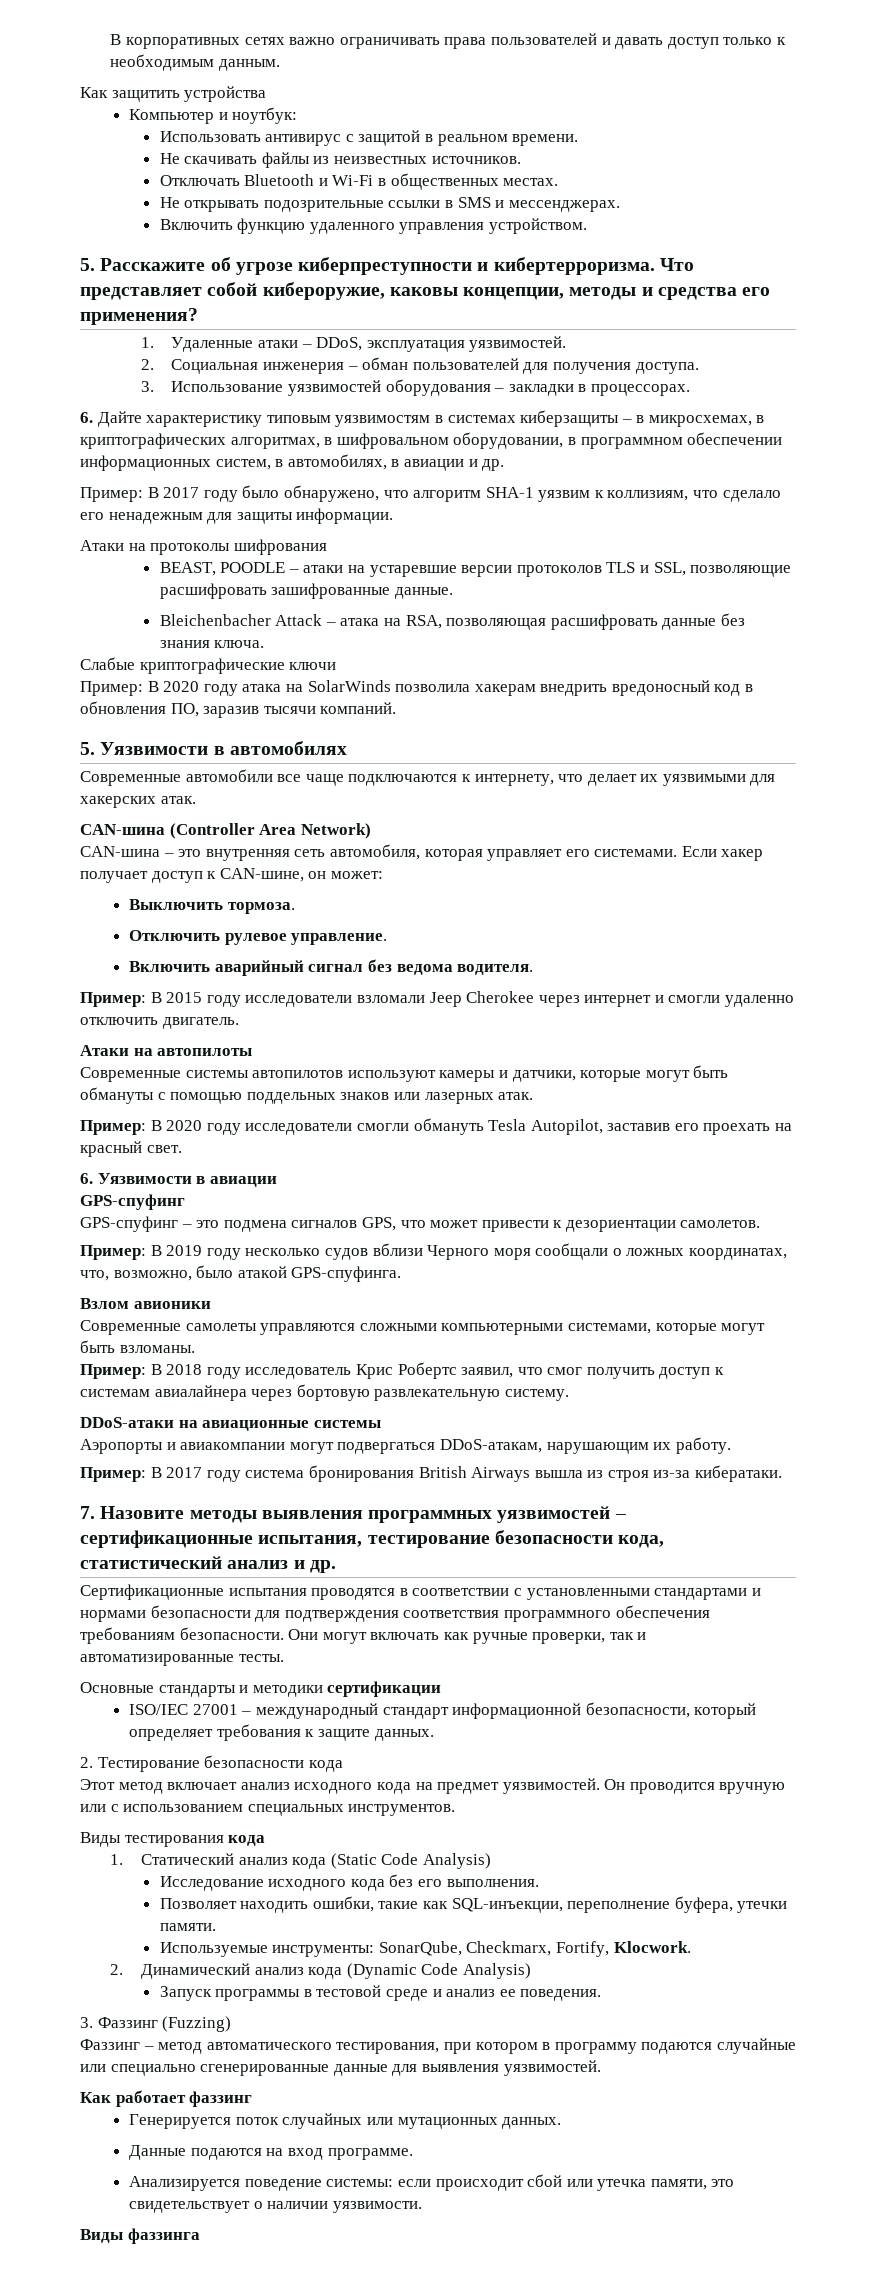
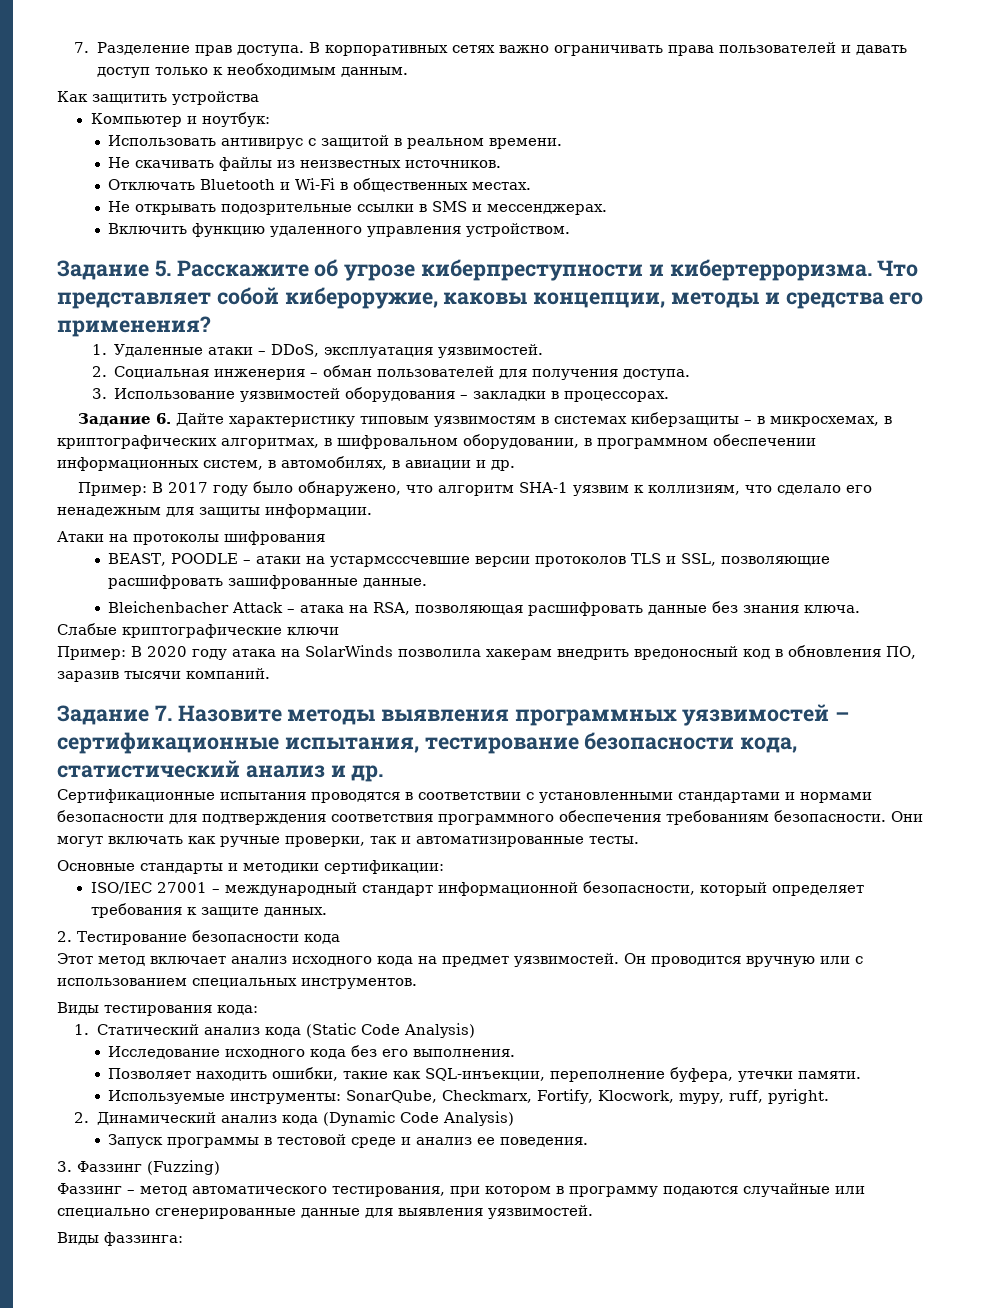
+ 7. Разделение прав доступа.
- 5. Расскажите об угрозе киберпреступности и кибертерроризма.
+ Задание 5. Расскажите об угрозе киберпреступности и кибертерроризма.
- 6. Дайте характеристику типовым уязвимостям в системах киберзащиты – в микросхемах, в криптографических алгоритмах, в шифровальном оборудовании, в программном обеспечении информационных систем, в автомобилях, в авиации и др.
+ Задание 6. Дайте характеристику типовым уязвимостям в системах киберзащиты – в микросхемах, в криптографических алгоритмах, в шифровальном оборудовании, в программном обеспечении информационных систем, в автомобилях, в авиации и др.
- BEAST, POODLE – атаки на устаревшие версии протоколов TLS и SSL, позволяющие расшифровать зашифрованные данные.
+ BEAST, POODLE – атаки на устармсссчевшие версии протоколов TLS и SSL, позволяющие расшифровать зашифрованные данные.
- 5. Уязвимости в автомобилях
- Современные автомобили все чаще подключаются к интернету, что делает их уязвимыми для хакерских атак.
- CAN-шина (Controller Area Network)
- CAN-шина – это внутренняя сеть автомобиля, которая управляет его системами. Если хакер получает доступ к CAN-шине, он может:
- Выключить тормоза.
- Отключить рулевое управление.
- Включить аварийный сигнал без ведома водителя.
- Пример: В 2015 году исследователи взломали Jeep Cherokee через интернет и смогли удаленно отключить двигатель.
- Атаки на автопилоты
- Современные системы автопилотов используют камеры и датчики, которые могут быть обмануты с помощью поддельных знаков или лазерных атак.
- Пример: В 2020 году исследователи смогли обмануть Tesla Autopilot, заставив его проехать на красный свет.
- 6. Уязвимости в авиации
- GPS-спуфинг
- GPS-спуфинг – это подмена сигналов GPS, что может привести к дезориентации самолетов.
- Пример: В 2019 году несколько судов вблизи Черного моря сообщали о ложных координатах, что, возможно, было атакой GPS-спуфинга.
- Взлом авионики
- Современные самолеты управляются сложными компьютерными системами, которые могут быть взломаны.
- Пример: В 2018 году исследователь Крис Робертс заявил, что смог получить доступ к системам авиалайнера через бортовую развлекательную систему.
- DDoS-атаки на авиационные системы
- Аэропорты и авиакомпании могут подвергаться DDoS-атакам, нарушающим их работу.
- Пример: В 2017 году система бронирования British Airways вышла из строя из-за кибератаки.
- 7. Назовите методы выявления программных уязвимостей – сертификационные испытания, тестирование безопасности кода, статистический анализ и др.
+ Задание 7. Назовите методы выявления программных уязвимостей – сертификационные испытания, тестирование безопасности кода, статистический анализ и др.
- Основные стандарты и методики сертификации
+ Основные стандарты и методики сертификации:
- Виды тестирования кода
+ Виды тестирования кода:
- Используемые инструменты: SonarQube, Checkmarx, Fortify, Klocwork.
+ Используемые инструменты: SonarQube, Checkmarx, Fortify, Klocwork, mypy, ruff, pyright.
- Как работает фаззинг
- Генерируется поток случайных или мутационных данных.
- Данные подаются на вход программе.
- Анализируется поведение системы: если происходит сбой или утечка памяти, это свидетельствует о наличии уязвимости.
- Виды фаззинга
+ Виды фаззинга:

